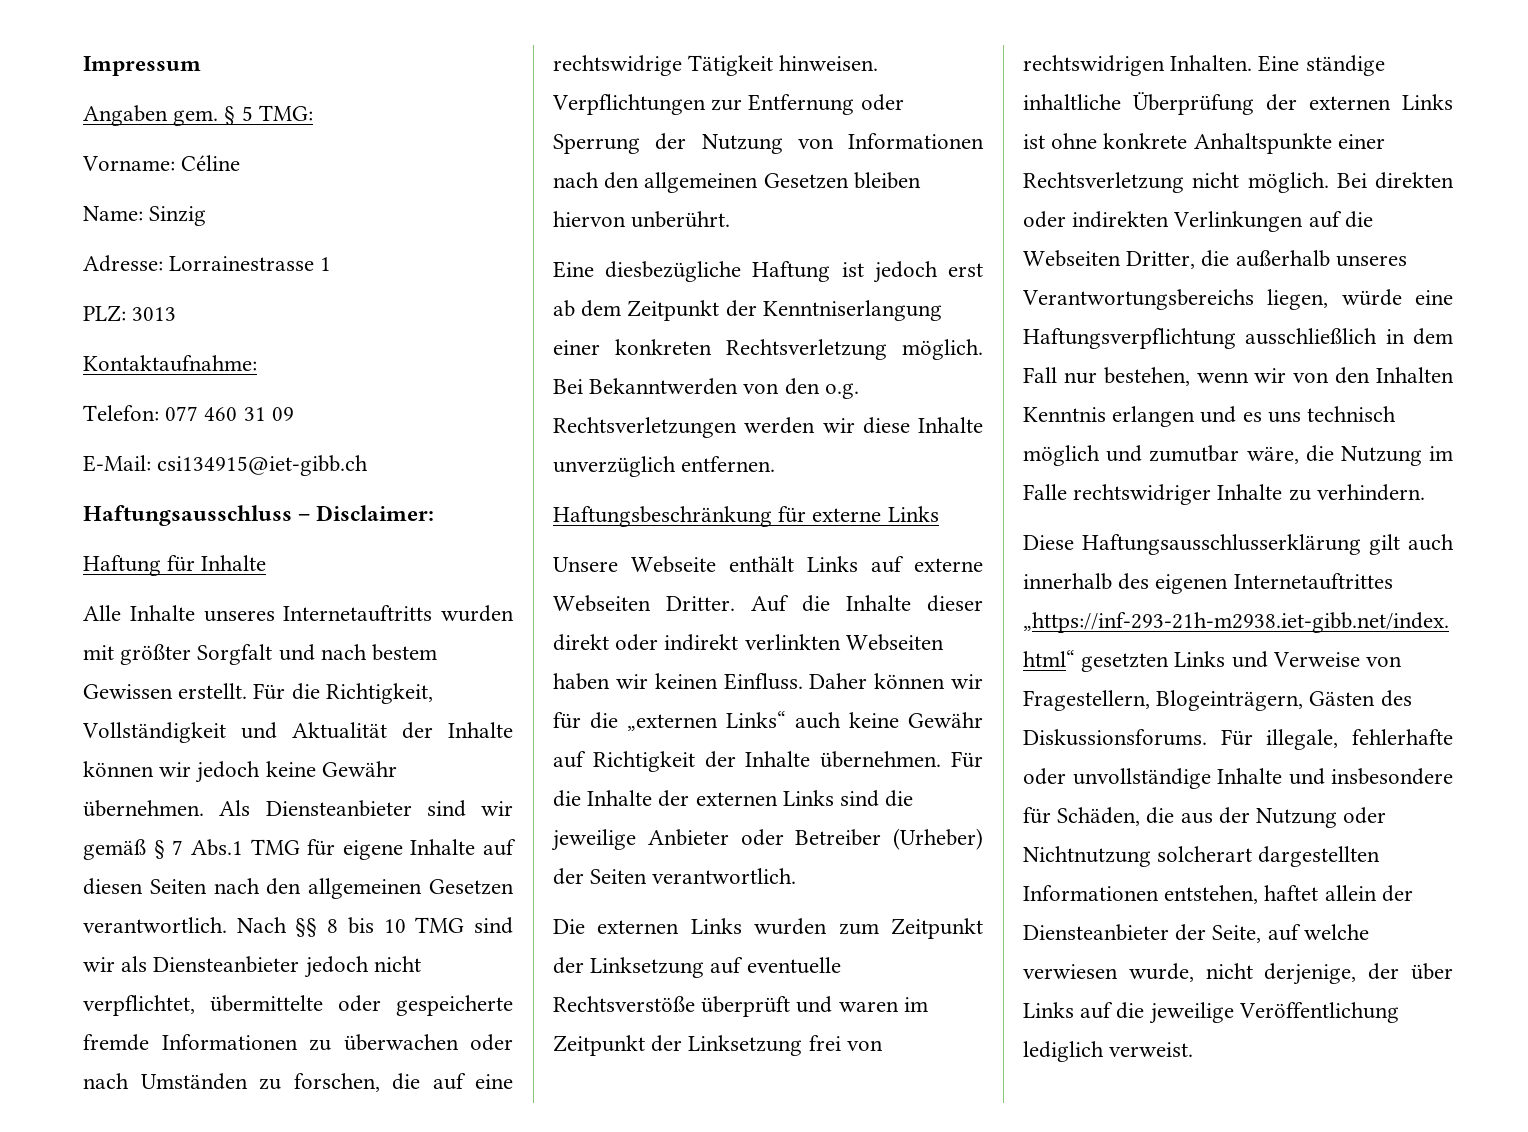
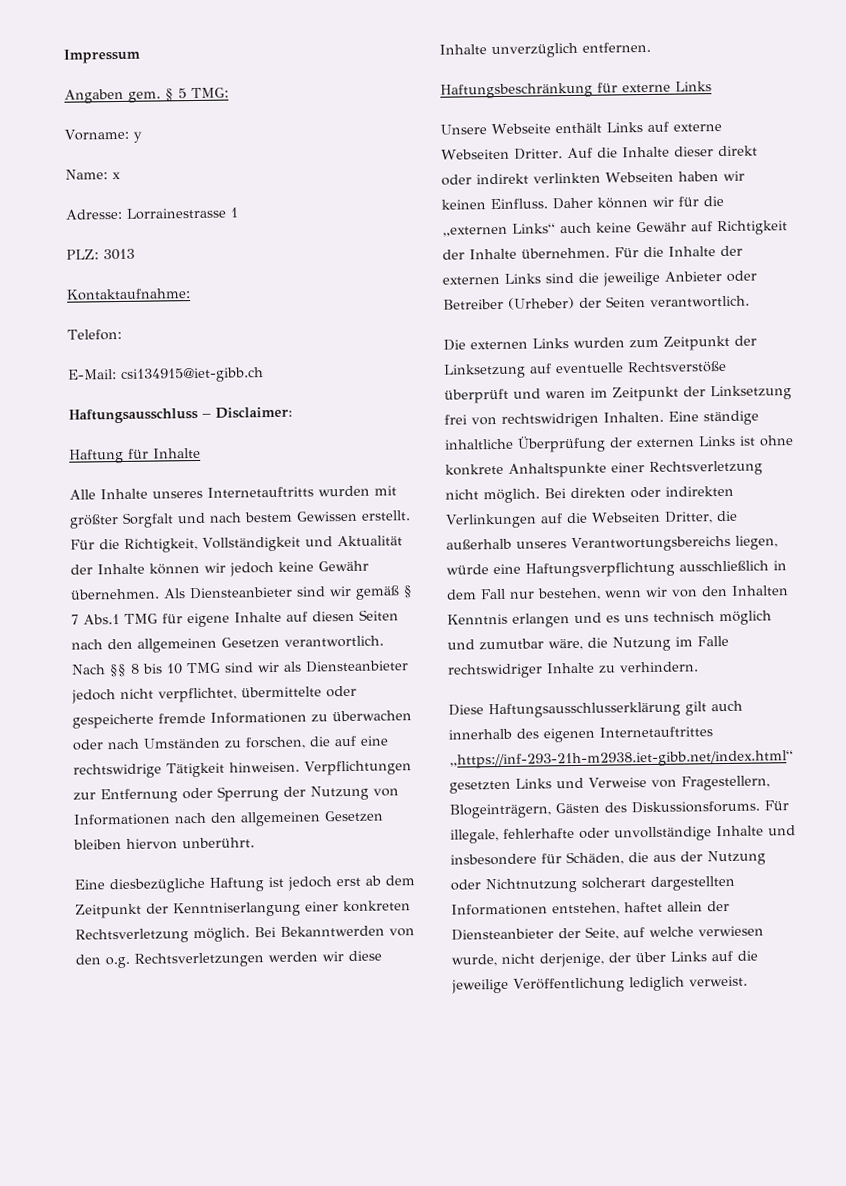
- Vorname: Céline
+ Vorname: y
- Name: Sinzig
+ Name: x
- Telefon: 077 460 31 09
+ Telefon:

